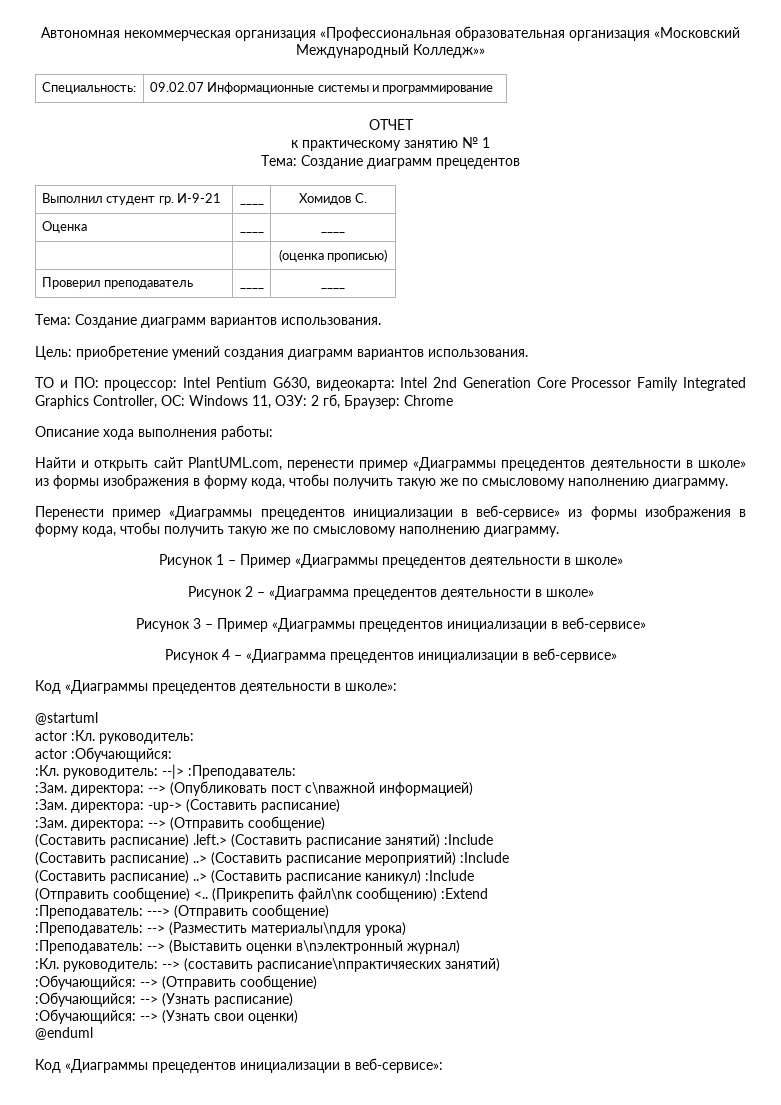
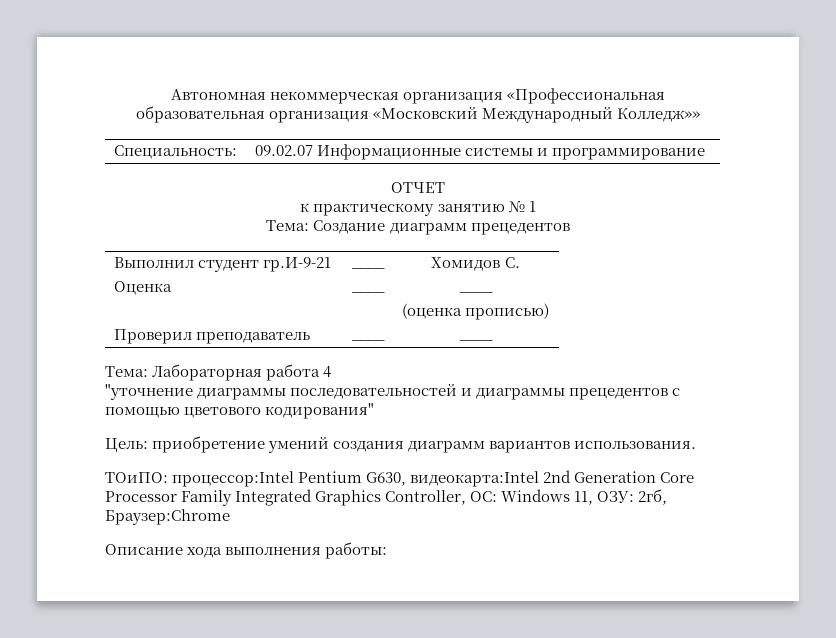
- Выполнил студент гр. И-9-21 | ____ | Хомидов С.
+ Выполнил студент гр.И-9-21 | ____ | Хомидов С.
- Тема: Создание диаграмм вариантов использования.
+ Тема: Лабораторная работа 4
+ "уточнение диаграммы последовательностей и диаграммы прецедентов с помощью цветового кодирования"
- ТО и ПО: процессор: Intel Pentium G630, видеокарта: Intel 2nd Generation Core Processor Family Integrated Graphics Controller, ОС: Windows 11, ОЗУ: 2 гб, Браузер: Chrome
+ ТОиПО: процессор:Intel Pentium G630, видеокарта:Intel 2nd Generation Core Processor Family Integrated Graphics Controller, ОС: Windows 11, ОЗУ: 2гб, Браузер:Chrome
- Найти и открыть сайт PlantUML.com, перенести пример «Диаграммы прецедентов деятельности в школе» из формы изображения в форму кода, чтобы получить такую же по смысловому наполнению диаграмму.
- Перенести пример «Диаграммы прецедентов инициализации в веб-сервисе» из формы изображения в форму кода, чтобы получить такую же по смысловому наполнению диаграмму.
- Рисунок 1 – Пример «Диаграммы прецедентов деятельности в школе»
- Рисунок 2 – «Диаграмма прецедентов деятельности в школе»
- Рисунок 3 – Пример «Диаграммы прецедентов инициализации в веб-сервисе»
- Рисунок 4 – «Диаграмма прецедентов инициализации в веб-сервисе»
- Код «Диаграммы прецедентов деятельности в школе»:
- @startuml
- actor :Кл. руководитель:
- actor :Обучающийся:
- :Кл. руководитель: --|> :Преподаватель:
- :Зам. директора: --> (Опубликовать пост с\nважной информацией)
- :Зам. директора: -up-> (Составить расписание)
- :Зам. директора: --> (Отправить сообщение)
- (Составить расписание) .left.> (Составить расписание занятий) :Include
- (Составить расписание) ..> (Составить расписание мероприятий) :Include
- (Составить расписание) ..> (Составить расписание каникул) :Include
- (Отправить сообщение) <.. (Прикрепить файл\nк сообщению) :Extend
- :Преподаватель: ---> (Отправить сообщение)
- :Преподаватель: --> (Разместить материалы\nдля урока)
- :Преподаватель: --> (Выставить оценки в\nэлектронный журнал)
- :Кл. руководитель: --> (составить расписание\nпрактичяеских занятий)
- :Обучающийся: --> (Отправить сообщение)
- :Обучающийся: --> (Узнать расписание)
- :Обучающийся: --> (Узнать свои оценки)
- @enduml
- Код «Диаграммы прецедентов инициализации в веб-сервисе»:

